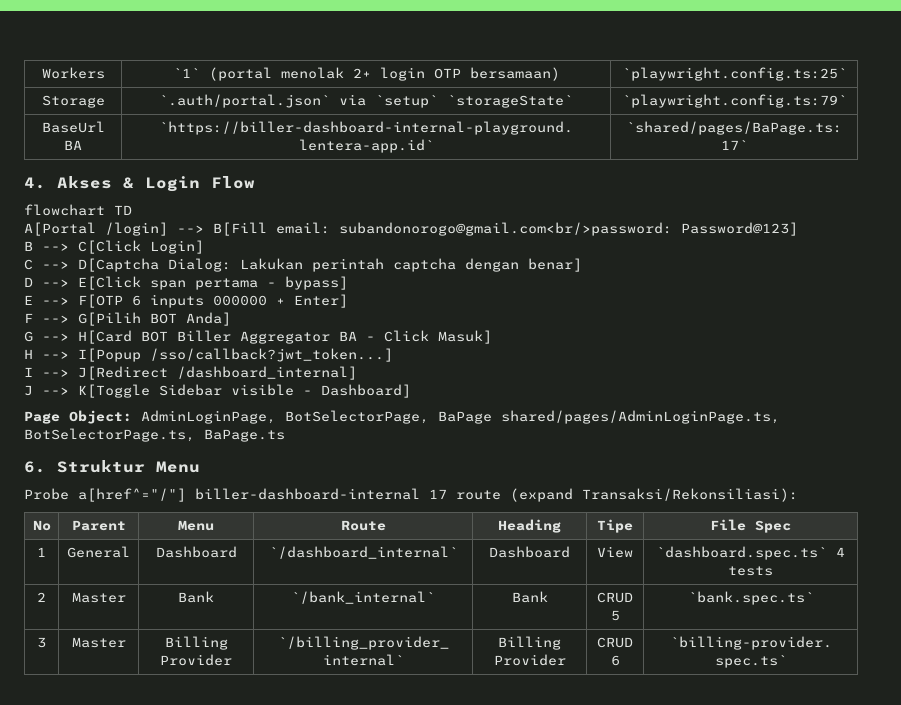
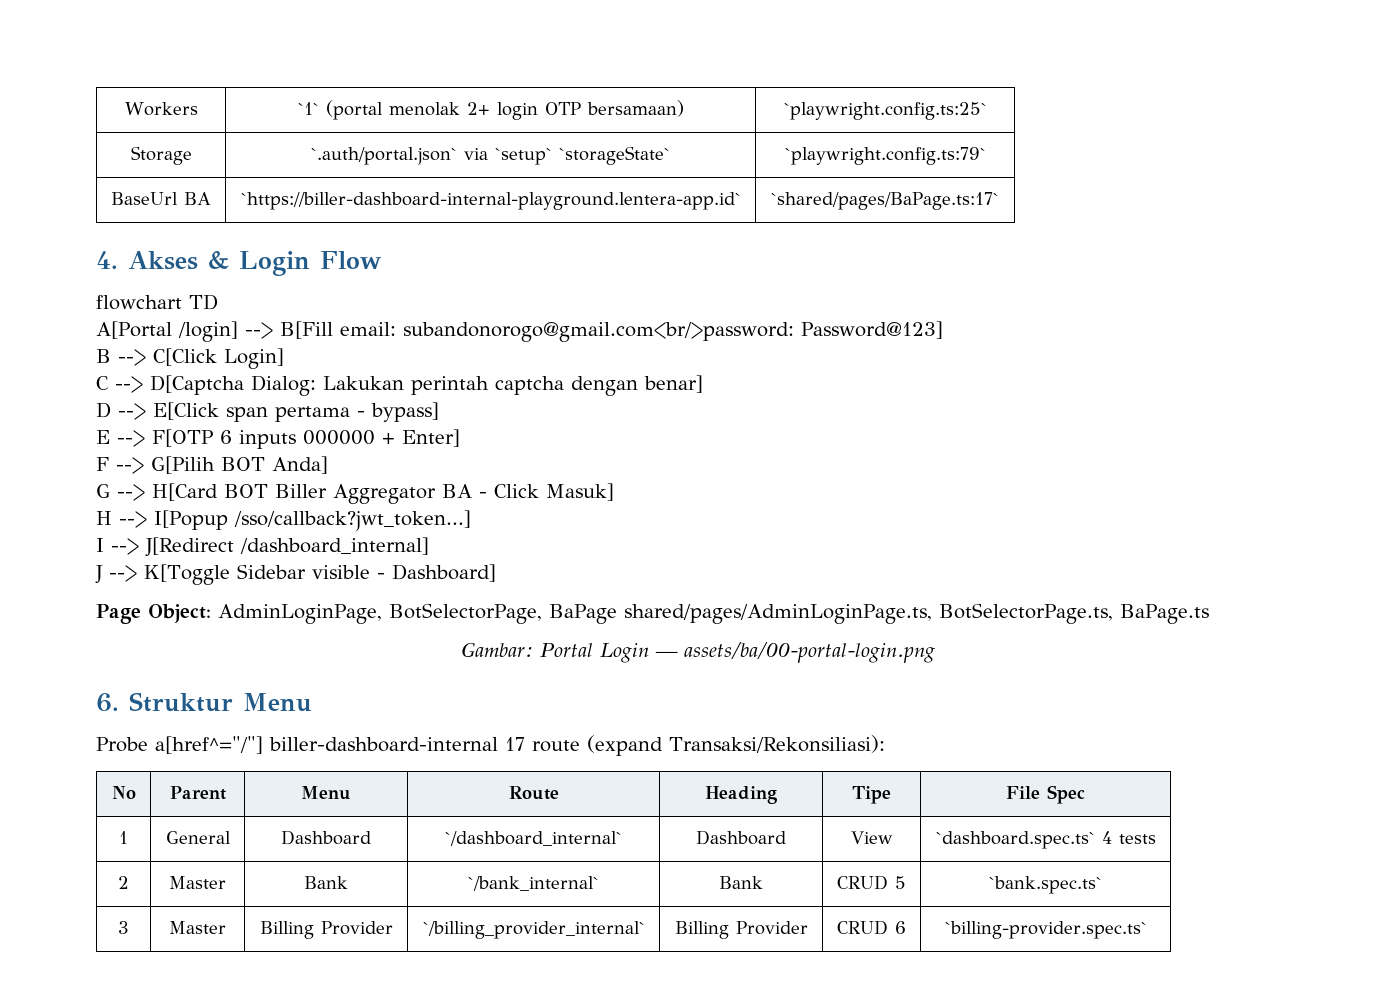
+ Gambar: Portal Login — assets/ba/00-portal-login.png

